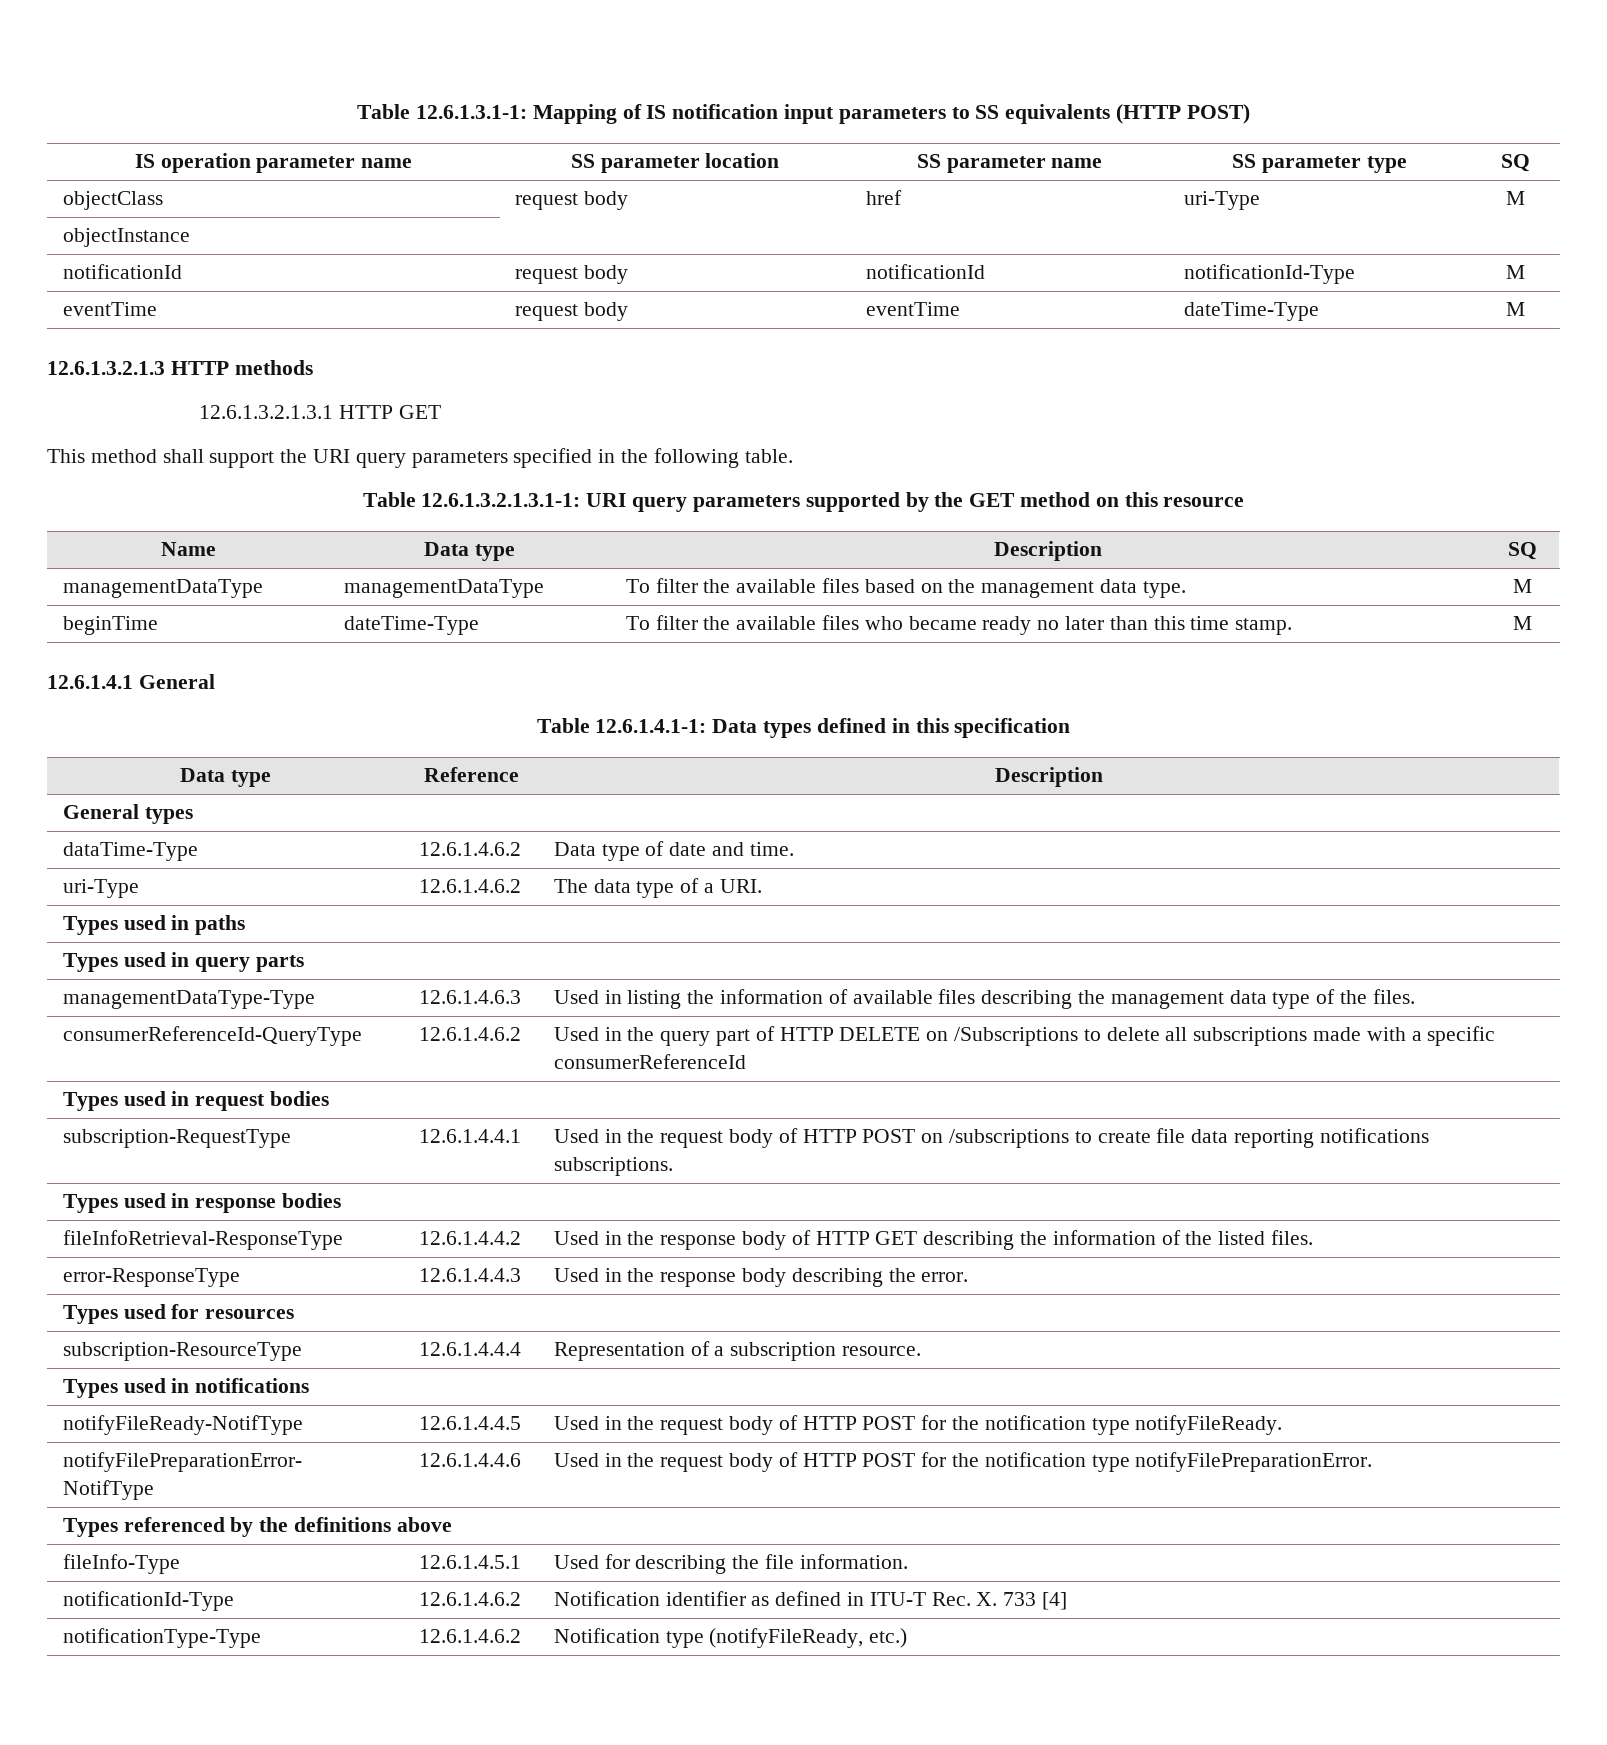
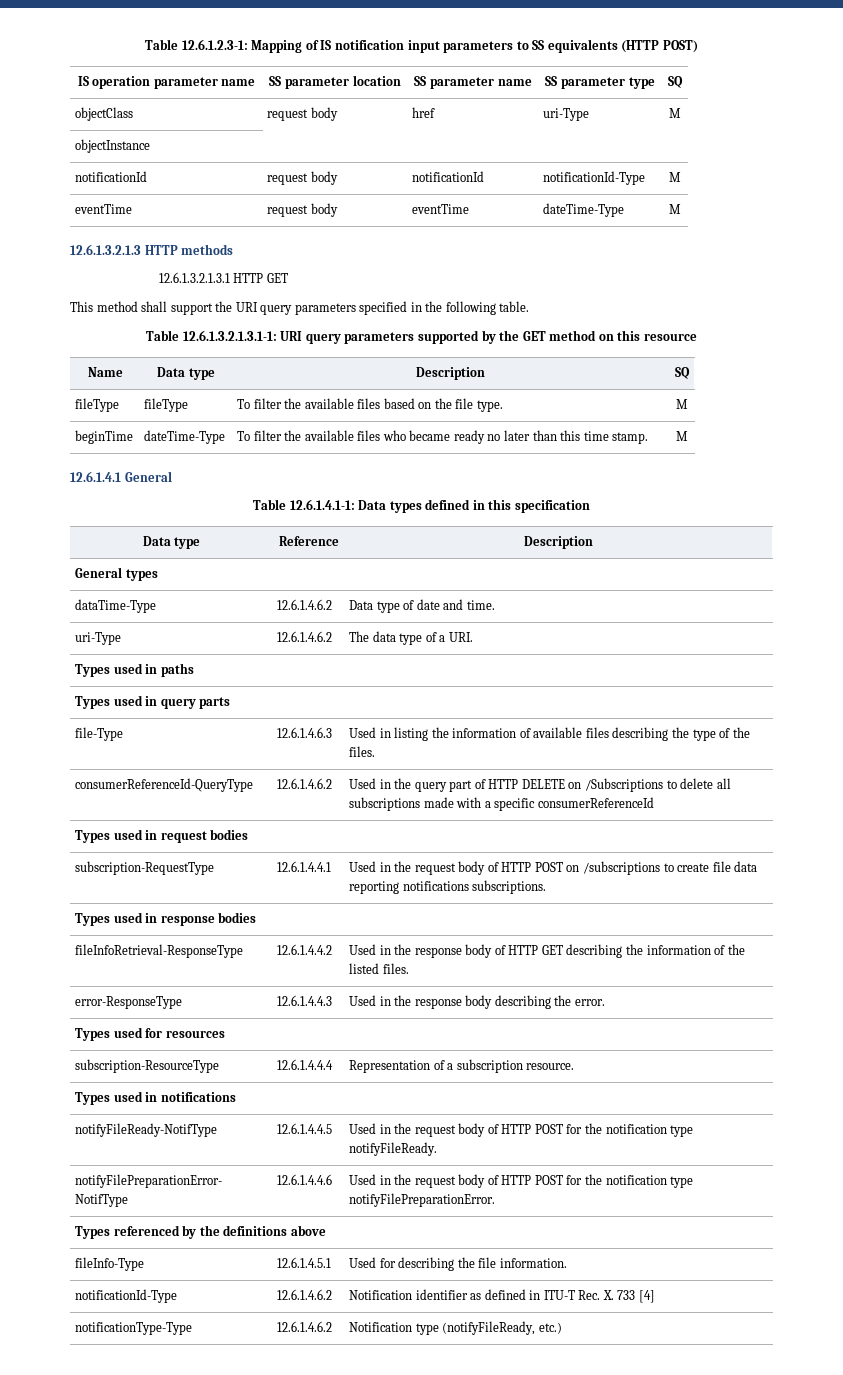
- Table 12.6.1.3.1-1: Mapping of IS notification input parameters to SS equivalents (HTTP POST)
+ Table 12.6.1.2.3-1: Mapping of IS notification input parameters to SS equivalents (HTTP POST)
- managementDataType | managementDataType | To filter the available files based on the management data type. | M
+ fileType | fileType | To filter the available files based on the file type. | M
- managementDataType-Type | 12.6.1.4.6.3 | Used in listing the information of available files describing the management data type of the files.
+ file-Type | 12.6.1.4.6.3 | Used in listing the information of available files describing the type of the files.

